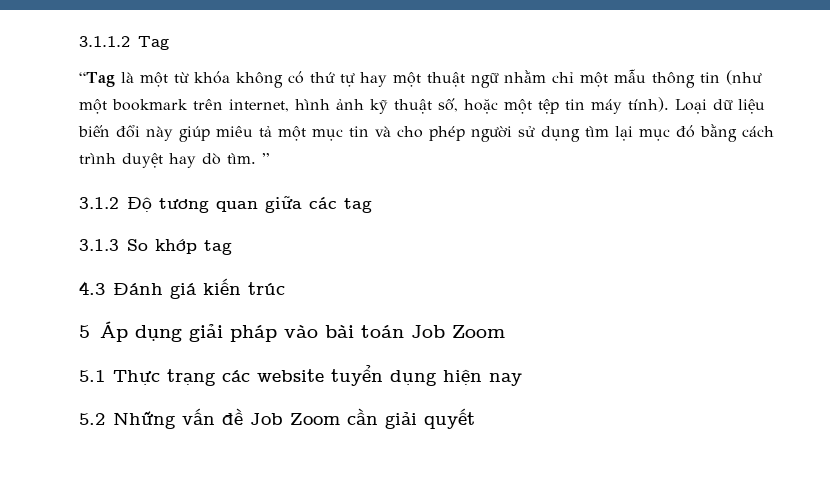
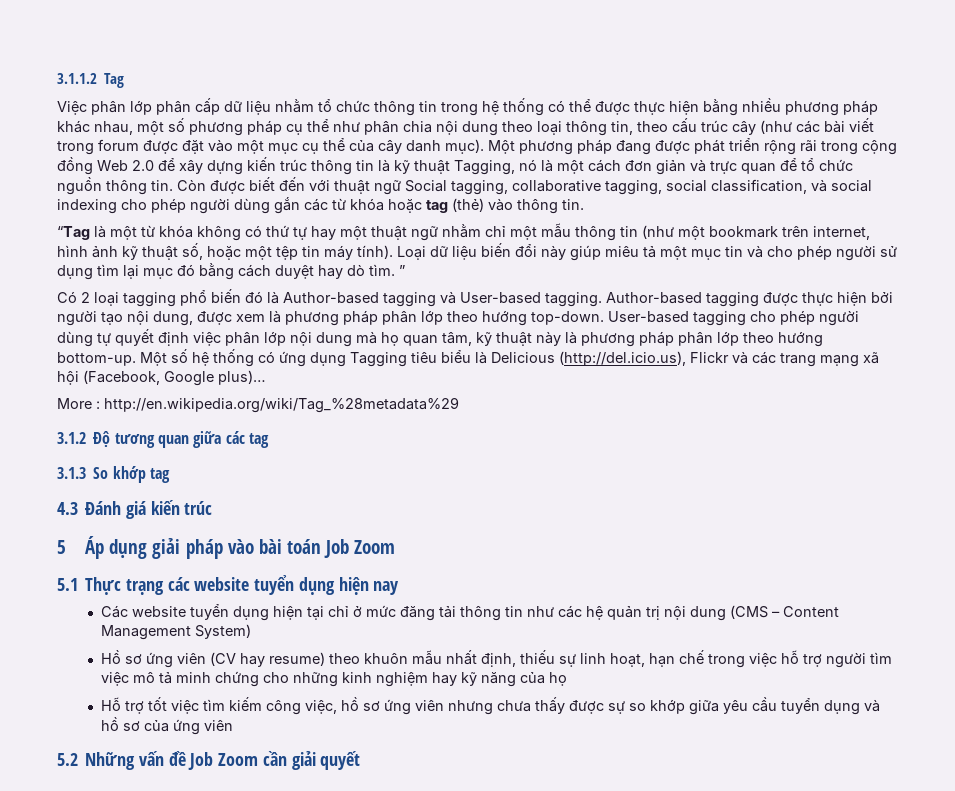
+ Việc phân lớp phân cấp dữ liệu nhằm tổ chức thông tin trong hệ thống có thể được thực hiện bằng nhiều phương pháp khác nhau, một số phương pháp cụ thể như phân chia nội dung theo loại thông tin, theo cấu trúc cây (như các bài viết trong forum được đặt vào một mục cụ thể của cây danh mục). Một phương pháp đang được phát triển rộng rãi trong cộng đồng Web 2.0 để xây dựng kiến trúc thông tin là kỹ thuật Tagging, nó là một cách đơn giản và trực quan để tổ chức nguồn thông tin. Còn được biết đến với thuật ngữ Social tagging, collaborative tagging, social classification, và social indexing cho phép người dùng gắn các từ khóa hoặc tag (thẻ) vào thông tin.
- Loại dữ liệu biến đổi này giúp miêu tả một mục tin và cho phép người sử dụng tìm lại mục đó bằng cách trình duyệt hay dò tìm. ”
+ Loại dữ liệu biến đổi này giúp miêu tả một mục tin và cho phép người sử dụng tìm lại mục đó bằng cách duyệt hay dò tìm. ”
+ Có 2 loại tagging phổ biến đó là Author-based tagging và User-based tagging. Author-based tagging được thực hiện bởi người tạo nội dung, được xem là phương pháp phân lớp theo hướng top-down. User-based tagging cho phép người dùng tự quyết định việc phân lớp nội dung mà họ quan tâm, kỹ thuật này là phương pháp phân lớp theo hướng bottom-up. Một số hệ thống có ứng dụng Tagging tiêu biểu là Delicious (http://del.icio.us), Flickr và các trang mạng xã hội (Facebook, Google plus)…
+ More : http://en.wikipedia.org/wiki/Tag_%28metadata%29
+ Các website tuyển dụng hiện tại chỉ ở mức đăng tải thông tin như các hệ quản trị nội dung (CMS – Content Management System)
+ Hồ sơ ứng viên (CV hay resume) theo khuôn mẫu nhất định, thiếu sự linh hoạt, hạn chế trong việc hỗ trợ người tìm việc mô tả minh chứng cho những kinh nghiệm hay kỹ năng của họ
+ Hỗ trợ tốt việc tìm kiếm công việc, hồ sơ ứng viên nhưng chưa thấy được sự so khớp giữa yêu cầu tuyển dụng và hồ sơ của ứng viên

